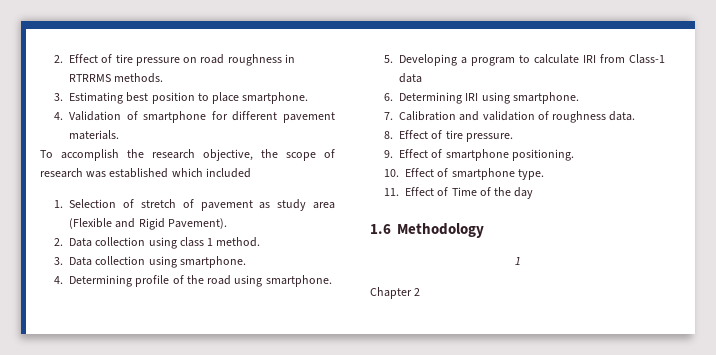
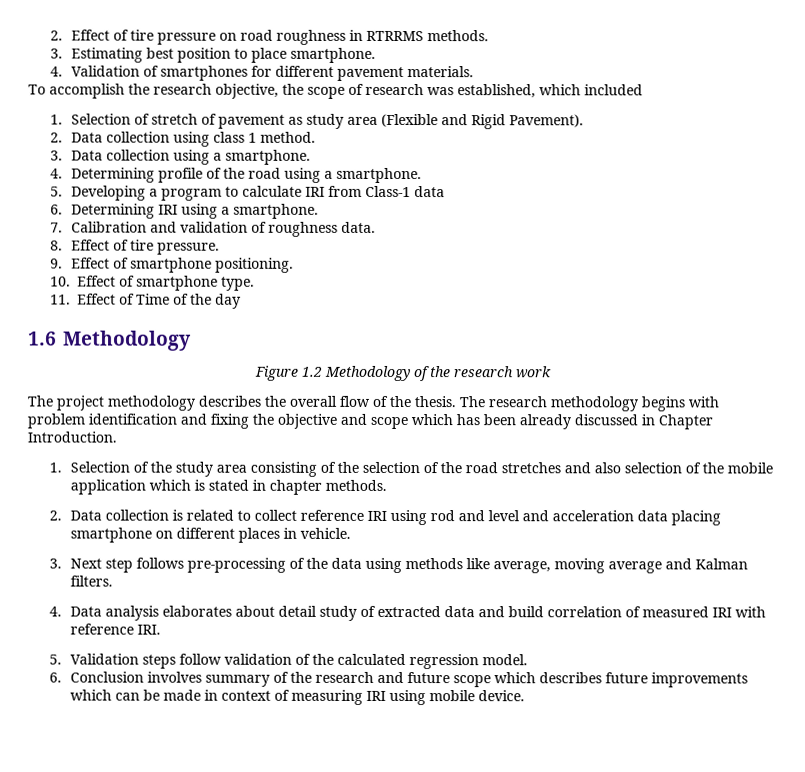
- 4. Validation of smartphone for different pavement materials.
+ 4. Validation of smartphones for different pavement materials.
- To accomplish the research objective, the scope of research was established which included
+ To accomplish the research objective, the scope of research was established, which included
- 3. Data collection using smartphone.
+ 3. Data collection using a smartphone.
- 4. Determining profile of the road using smartphone.
+ 4. Determining profile of the road using a smartphone.
- 6. Determining IRI using smartphone.
+ 6. Determining IRI using a smartphone.
  1.6 Methodology
- 1
- Chapter 2
+ Figure 1.2 Methodology of the research work
+ The project methodology describes the overall flow of the thesis. The research methodology begins with problem identification and fixing the objective and scope which has been already discussed in Chapter Introduction.
+ 1. Selection of the study area consisting of the selection of the road stretches and also selection of the mobile application which is stated in chapter methods.
+ 2. Data collection is related to collect reference IRI using rod and level and acceleration data placing smartphone on different places in vehicle.
+ 3. Next step follows pre-processing of the data using methods like average, moving average and Kalman filters.
+ 4. Data analysis elaborates about detail study of extracted data and build correlation of measured IRI with reference IRI.
+ 5. Validation steps follow validation of the calculated regression model.
+ 6. Conclusion involves summary of the research and future scope which describes future improvements which can be made in context of measuring IRI using mobile device.

